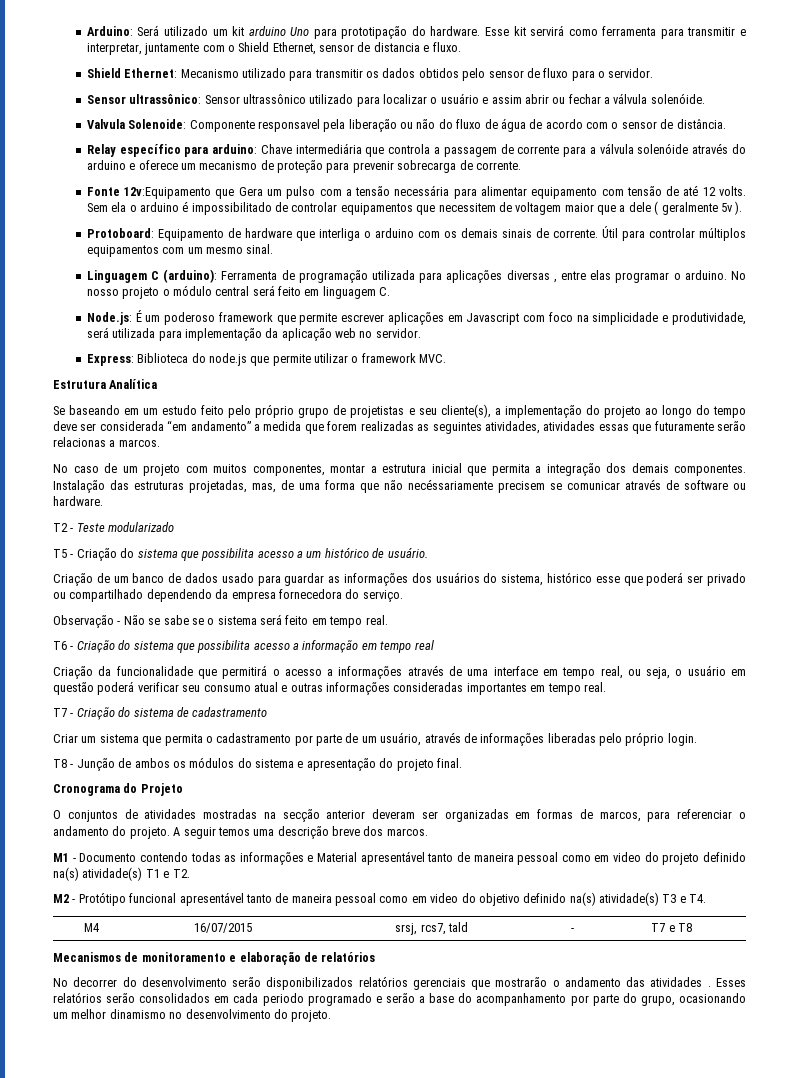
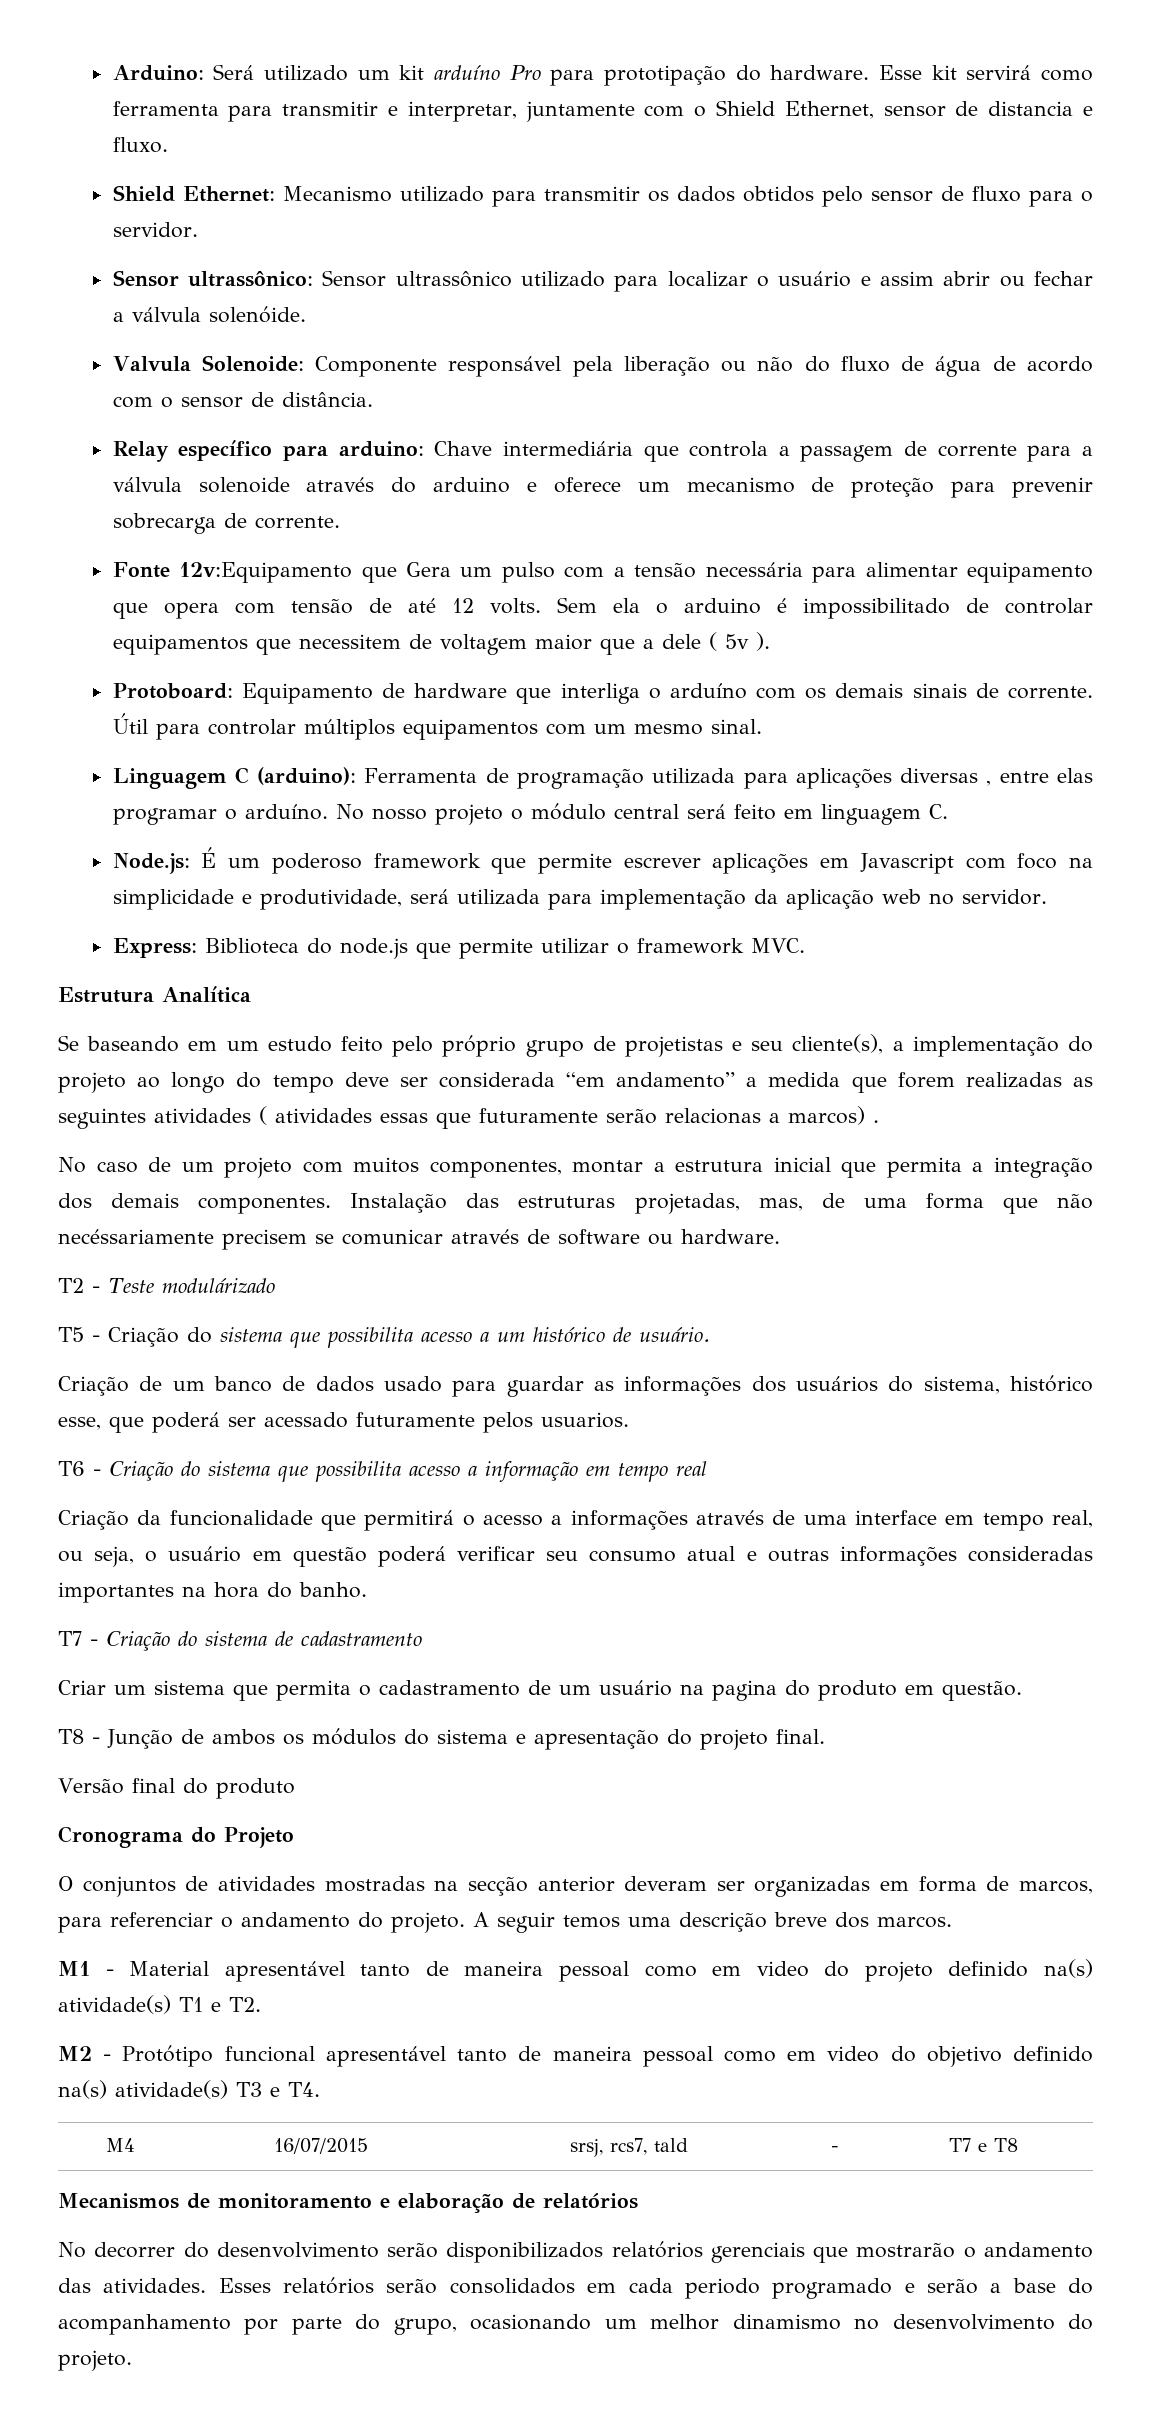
- Arduino: Será utilizado um kit arduino Uno para prototipação do hardware.
+ Arduino: Será utilizado um kit arduíno Pro para prototipação do hardware.
- Valvula Solenoide: Componente responsavel pela liberação ou não do fluxo de água de acordo com o sensor de distância.
+ Valvula Solenoide: Componente responsável pela liberação ou não do fluxo de água de acordo com o sensor de distância.
- Relay específico para arduino: Chave intermediária que controla a passagem de corrente para a válvula solenóide através do arduino e oferece um mecanismo de proteção para prevenir sobrecarga de corrente.
+ Relay específico para arduino: Chave intermediária que controla a passagem de corrente para a válvula solenoide através do arduino e oferece um mecanismo de proteção para prevenir sobrecarga de corrente.
- Fonte 12v:Equipamento que Gera um pulso com a tensão necessária para alimentar equipamento com tensão de até 12 volts.
+ Fonte 12v:Equipamento que Gera um pulso com a tensão necessária para alimentar equipamento que opera com tensão de até 12 volts.
- Sem ela o arduino é impossibilitado de controlar equipamentos que necessitem de voltagem maior que a dele ( geralmente 5v ).
+ Sem ela o arduino é impossibilitado de controlar equipamentos que necessitem de voltagem maior que a dele ( 5v ).
- Protoboard: Equipamento de hardware que interliga o arduino com os demais sinais de corrente.
+ Protoboard: Equipamento de hardware que interliga o arduíno com os demais sinais de corrente.
- Linguagem C (arduino): Ferramenta de programação utilizada para aplicações diversas , entre elas programar o arduino.
+ Linguagem C (arduino): Ferramenta de programação utilizada para aplicações diversas , entre elas programar o arduíno.
- Se baseando em um estudo feito pelo próprio grupo de projetistas e seu cliente(s), a implementação do projeto ao longo do tempo deve ser considerada “em andamento” a medida que forem realizadas as seguintes atividades, atividades essas que futuramente serão relacionas a marcos.
+ Se baseando em um estudo feito pelo próprio grupo de projetistas e seu cliente(s), a implementação do projeto ao longo do tempo deve ser considerada “em andamento” a medida que forem realizadas as seguintes atividades ( atividades essas que futuramente serão relacionas a marcos) .
- T2 - Teste modularizado
+ T2 - Teste modulárizado
- Criação de um banco de dados usado para guardar as informações dos usuários do sistema, histórico esse que poderá ser privado ou compartilhado dependendo da empresa fornecedora do serviço.
- Observação - Não se sabe se o sistema será feito em tempo real.
+ Criação de um banco de dados usado para guardar as informações dos usuários do sistema, histórico esse, que poderá ser acessado futuramente pelos usuarios.
- Criação da funcionalidade que permitirá o acesso a informações através de uma interface em tempo real, ou seja, o usuário em questão poderá verificar seu consumo atual e outras informações consideradas importantes em tempo real.
+ Criação da funcionalidade que permitirá o acesso a informações através de uma interface em tempo real, ou seja, o usuário em questão poderá verificar seu consumo atual e outras informações consideradas importantes na hora do banho.
- Criar um sistema que permita o cadastramento por parte de um usuário, através de informações liberadas pelo próprio login.
+ Criar um sistema que permita o cadastramento de um usuário na pagina do produto em questão.
+ Versão final do produto
- O conjuntos de atividades mostradas na secção anterior deveram ser organizadas em formas de marcos, para referenciar o andamento do projeto.
+ O conjuntos de atividades mostradas na secção anterior deveram ser organizadas em forma de marcos, para referenciar o andamento do projeto.
- M1 - Documento contendo todas as informações e Material apresentável tanto de maneira pessoal como em video do projeto definido na(s) atividade(s) T1 e T2.
+ M1 - Material apresentável tanto de maneira pessoal como em video do projeto definido na(s) atividade(s) T1 e T2.
- No decorrer do desenvolvimento serão disponibilizados relatórios gerenciais que mostrarão o andamento das atividades .
+ No decorrer do desenvolvimento serão disponibilizados relatórios gerenciais que mostrarão o andamento das atividades.

